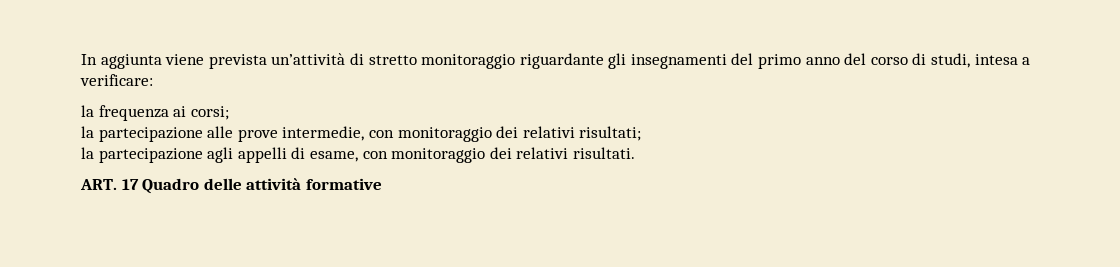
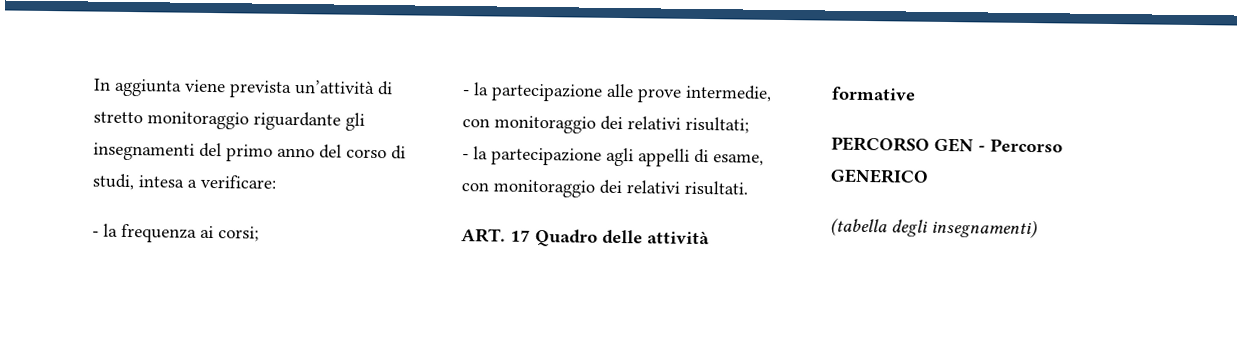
- la frequenza ai corsi;
+ - la frequenza ai corsi;
- la partecipazione alle prove intermedie, con monitoraggio dei relativi risultati;
+ - la partecipazione alle prove intermedie, con monitoraggio dei relativi risultati;
- la partecipazione agli appelli di esame, con monitoraggio dei relativi risultati.
+ - la partecipazione agli appelli di esame, con monitoraggio dei relativi risultati.
+ PERCORSO GEN - Percorso GENERICO
+ (tabella degli insegnamenti)

